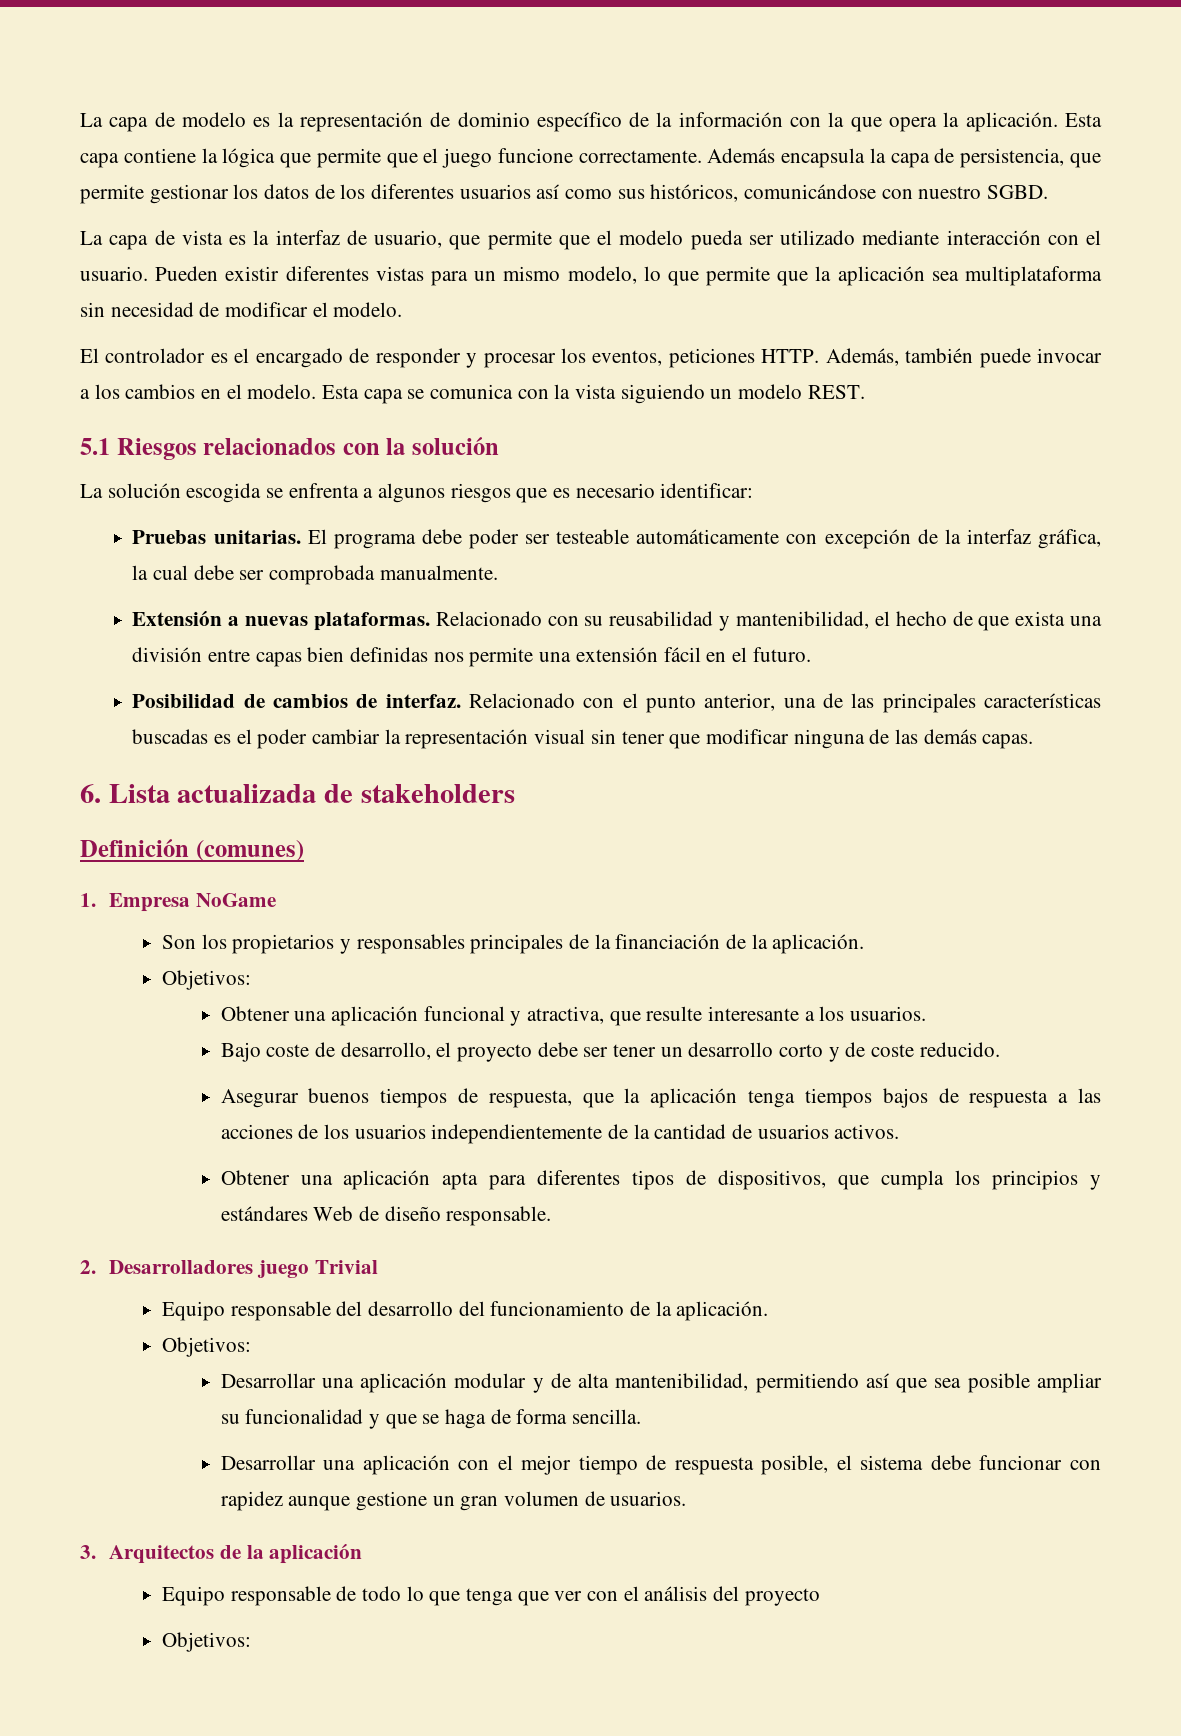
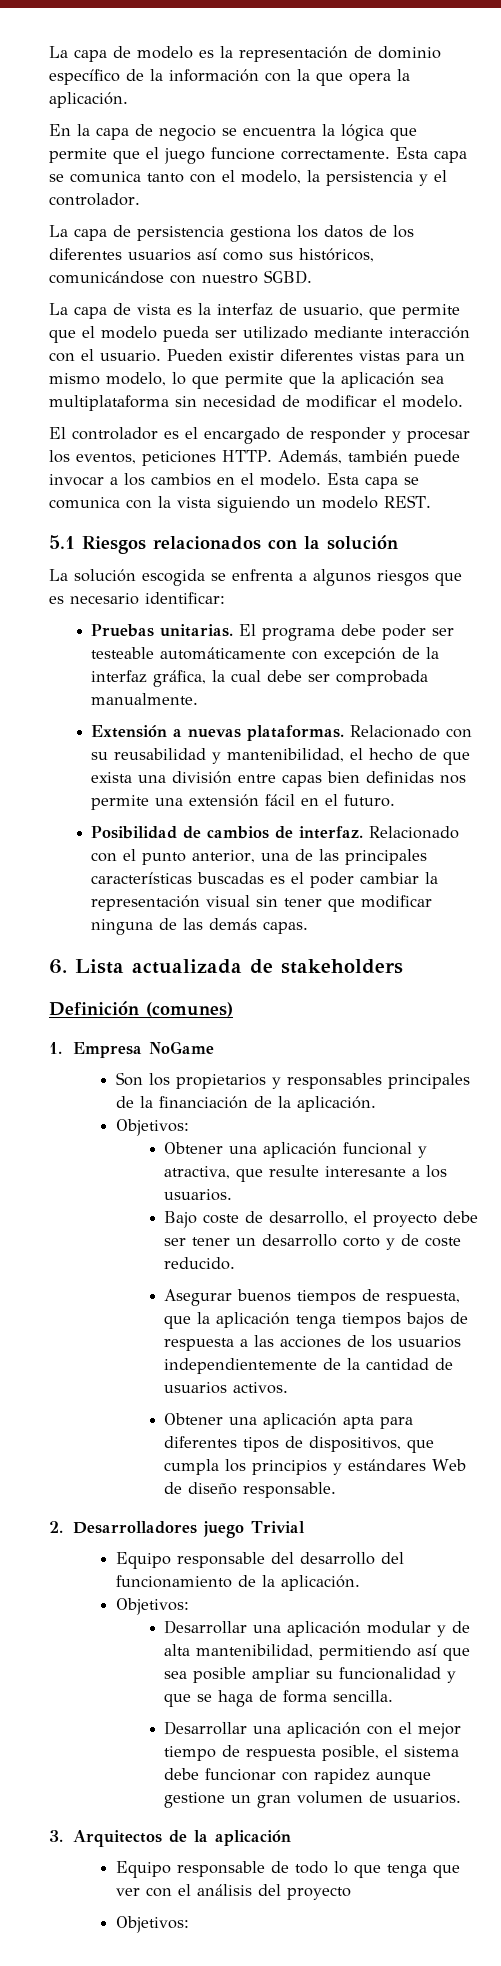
- La capa de modelo es la representación de dominio específico de la información con la que opera la aplicación. Esta capa contiene la lógica que permite que el juego funcione correctamente.
+ La capa de modelo es la representación de dominio específico de la información con la que opera la aplicación.
+ En la capa de negocio se encuentra la lógica que permite que el juego funcione correctamente.
- Además encapsula la capa de persistencia, que permite gestionar los datos de los diferentes usuarios así como sus históricos, comunicándose con nuestro SGBD.
+ Esta capa se comunica tanto con el modelo, la persistencia y el controlador.
+ La capa de persistencia gestiona los datos de los diferentes usuarios así como sus históricos, comunicándose con nuestro SGBD.

